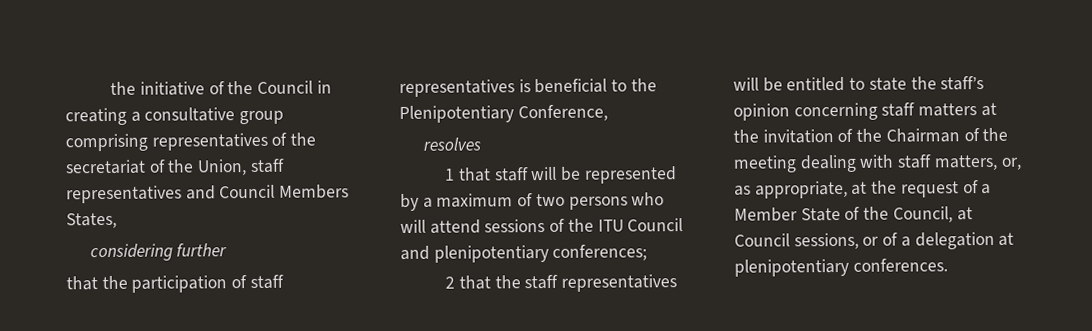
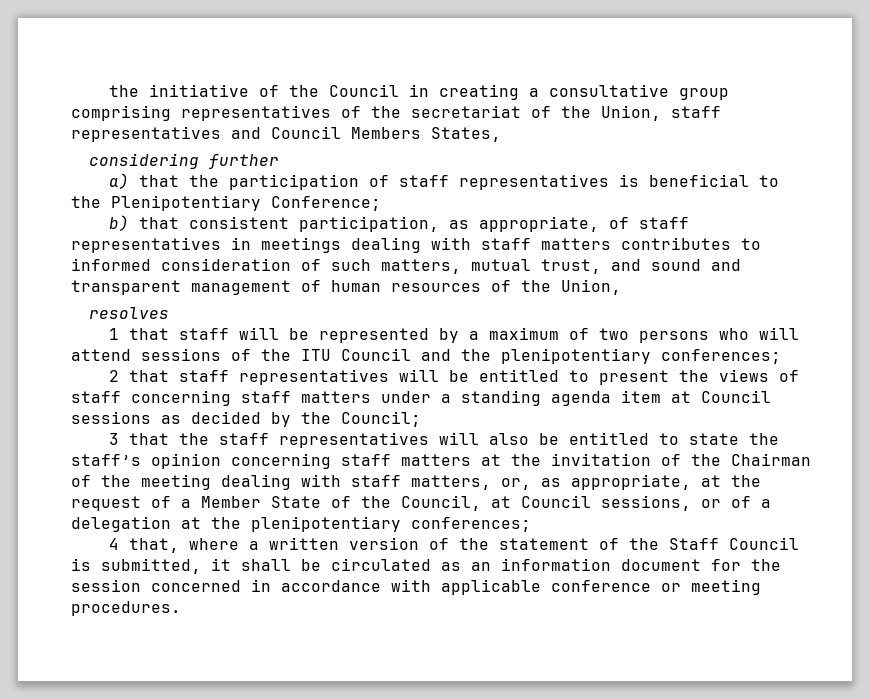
- that the participation of staff representatives is beneficial to the Plenipotentiary Conference,
+ a) that the participation of staff representatives is beneficial to the Plenipotentiary Conference;
+ b) that consistent participation, as appropriate, of staff representatives in meetings dealing with staff matters contributes to informed consideration of such matters, mutual trust, and sound and transparent management of human resources of the Union,
- 1 that staff will be represented by a maximum of two persons who will attend sessions of the ITU Council and plenipotentiary conferences;
+ 1 that staff will be represented by a maximum of two persons who will attend sessions of the ITU Council and the plenipotentiary conferences;
- 2 that the staff representatives will be entitled to state the staff’s opinion concerning staff matters at the invitation of the Chairman of the meeting dealing with staff matters, or, as appropriate, at the request of a Member State of the Council, at Council sessions, or of a delegation at plenipotentiary conferences.
+ 2 that staff representatives will be entitled to present the views of staff concerning staff matters under a standing agenda item at Council sessions as decided by the Council;
+ 3 that the staff representatives will also be entitled to state the staff’s opinion concerning staff matters at the invitation of the Chairman of the meeting dealing with staff matters, or, as appropriate, at the request of a Member State of the Council, at Council sessions, or of a delegation at the plenipotentiary conferences;
+ 4 that, where a written version of the statement of the Staff Council is submitted, it shall be circulated as an information document for the session concerned in accordance with applicable conference or meeting procedures.

